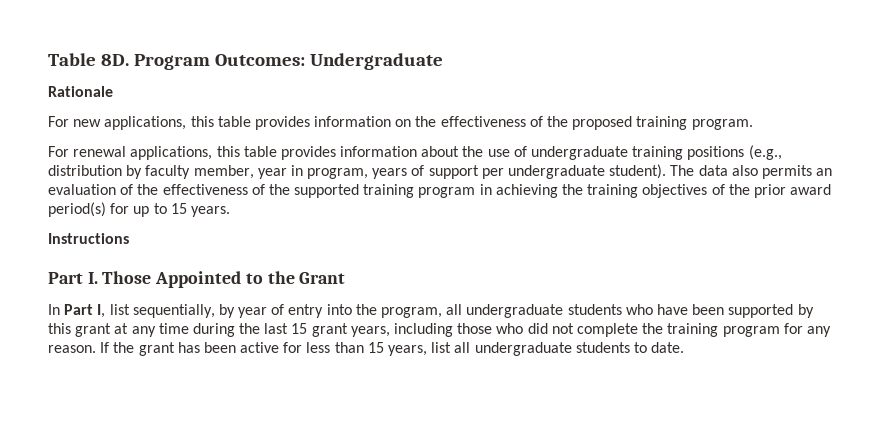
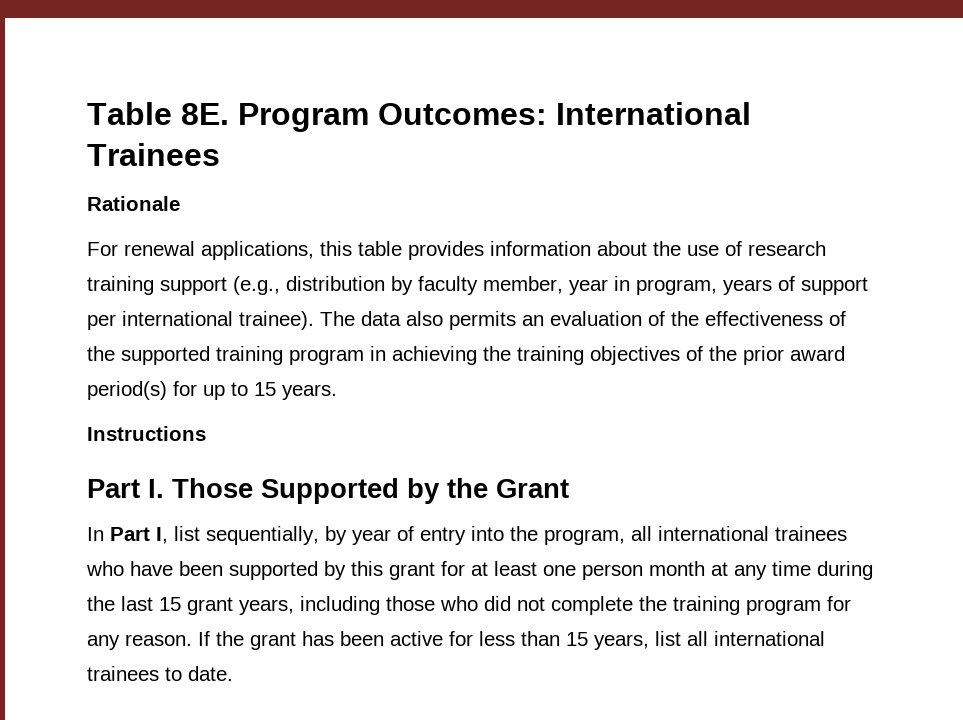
- Table 8D.
+ Table 8E.
- Program Outcomes: Undergraduate
+ Program Outcomes: International Trainees
- For new applications, this table provides information on the effectiveness of the proposed training program.
- For renewal applications, this table provides information about the use of undergraduate training positions (e.g., distribution by faculty member, year in program, years of support per undergraduate student).
+ For renewal applications, this table provides information about the use of research training support (e.g., distribution by faculty member, year in program, years of support per international trainee).
- Part I. Those Appointed to the Grant
+ Part I. Those Supported by the Grant
- In Part I, list sequentially, by year of entry into the program, all undergraduate students who have been supported by this grant at any time during the last 15 grant years, including those who did not complete the training program for any reason.
+ In Part I, list sequentially, by year of entry into the program, all international trainees who have been supported by this grant for at least one person month at any time during the last 15 grant years, including those who did not complete the training program for any reason.
- If the grant has been active for less than 15 years, list all undergraduate students to date.
+ If the grant has been active for less than 15 years, list all international trainees to date.

